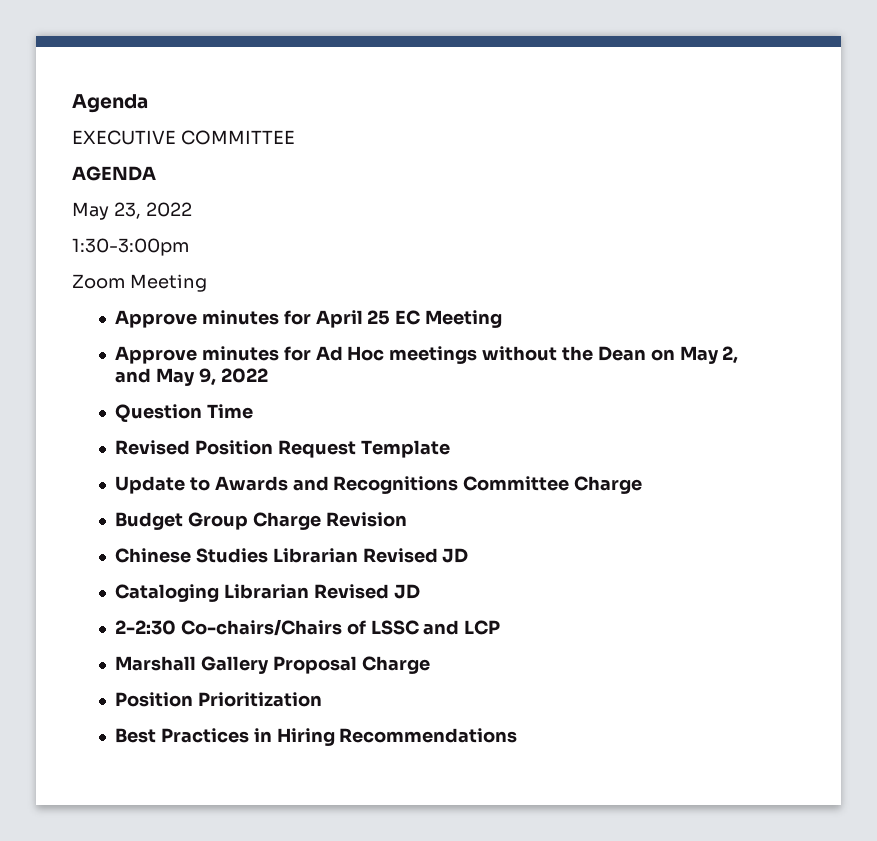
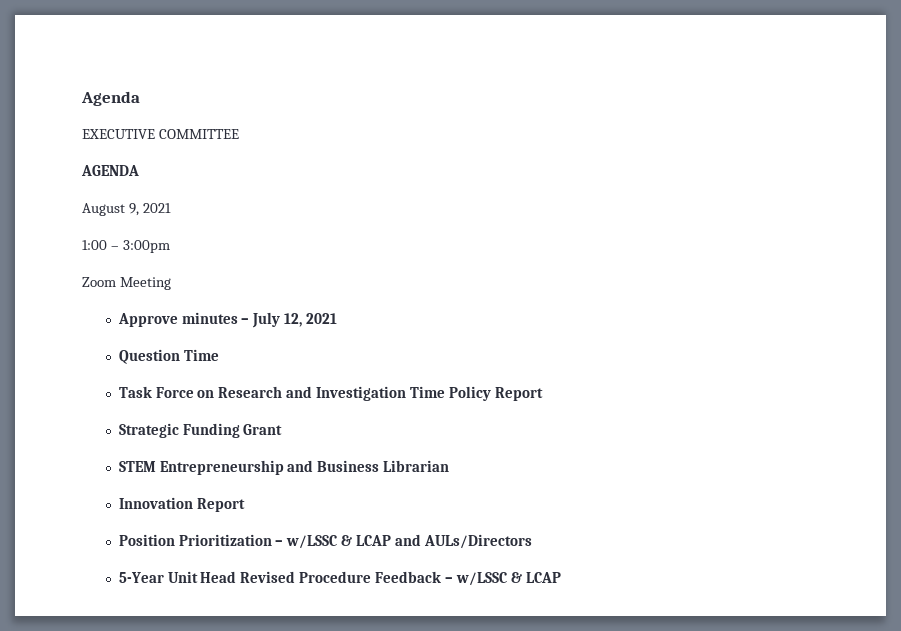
- May 23, 2022
- 1:30-3:00pm
+ August 9, 2021
+ 1:00 – 3:00pm
  Zoom Meeting
- Approve minutes for April 25 EC Meeting
- Approve minutes for Ad Hoc meetings without the Dean on May 2, and May 9, 2022
+ Approve minutes – July 12, 2021
  Question Time
- Revised Position Request Template
- Update to Awards and Recognitions Committee Charge
- Budget Group Charge Revision
- Chinese Studies Librarian Revised JD
- Cataloging Librarian Revised JD
- 2-2:30 Co-chairs/Chairs of LSSC and LCP
- Marshall Gallery Proposal Charge
- Position Prioritization
- Best Practices in Hiring Recommendations
+ Task Force on Research and Investigation Time Policy Report
+ Strategic Funding Grant
+ STEM Entrepreneurship and Business Librarian
+ Innovation Report
+ Position Prioritization – w/LSSC & LCAP and AULs/Directors
+ 5-Year Unit Head Revised Procedure Feedback – w/LSSC & LCAP

